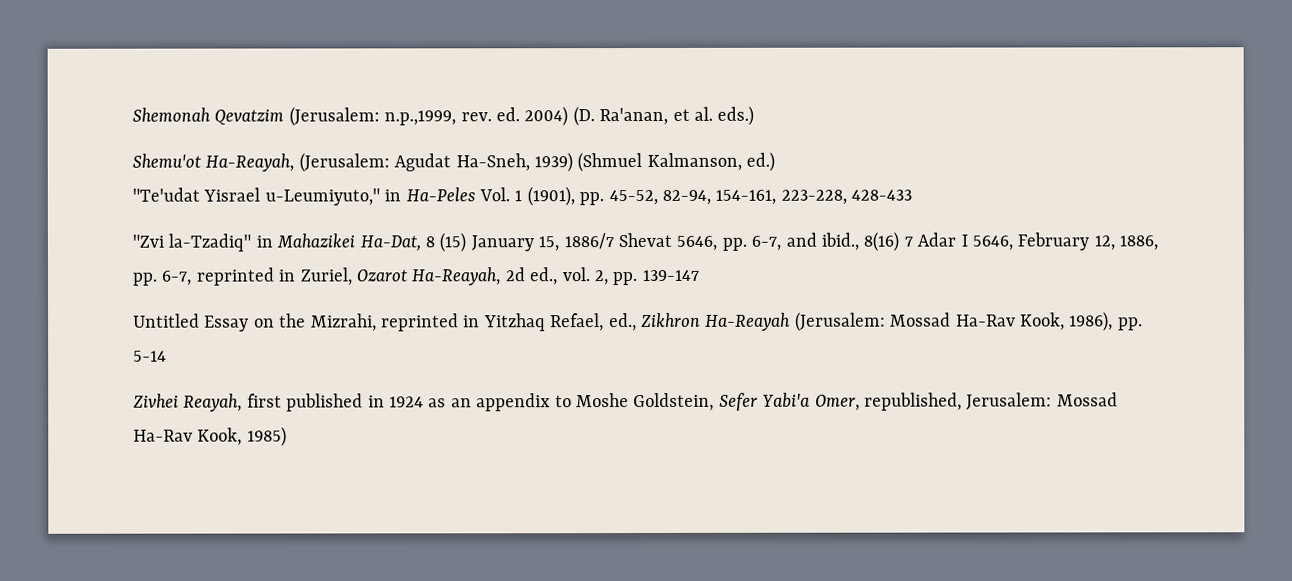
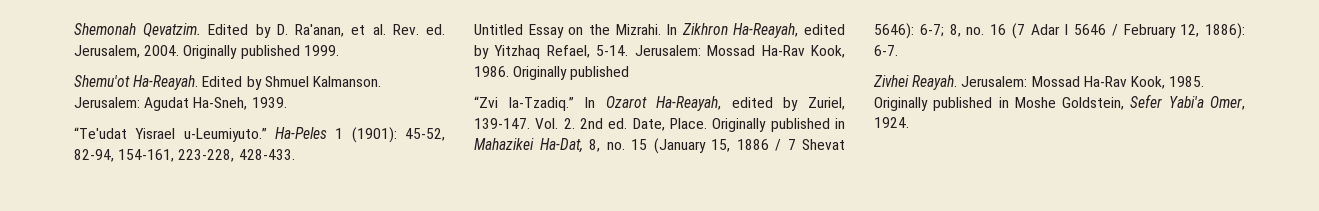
- Shemonah Qevatzim (Jerusalem: n.p.,1999, rev. ed. 2004) (D. Ra'anan, et al. eds.)
- Shemu'ot Ha-Reayah, (Jerusalem: Agudat Ha-Sneh, 1939) (Shmuel Kalmanson, ed.)
- "Te'udat Yisrael u-Leumiyuto," in Ha-Peles Vol. 1 (1901), pp. 45-52, 82-94, 154-161, 223-228, 428-433
- "Zvi la-Tzadiq" in Mahazikei Ha-Dat, 8 (15) January 15, 1886/7 Shevat 5646, pp. 6-7, and ibid., 8(16) 7 Adar I 5646, February 12, 1886, pp. 6-7, reprinted in Zuriel, Ozarot Ha-Reayah, 2d ed., vol. 2, pp. 139-147
- Untitled Essay on the Mizrahi, reprinted in Yitzhaq Refael, ed., Zikhron Ha-Reayah (Jerusalem: Mossad Ha-Rav Kook, 1986), pp. 5-14
- Zivhei Reayah, first published in 1924 as an appendix to Moshe Goldstein, Sefer Yabi'a Omer, republished, Jerusalem: Mossad Ha-Rav Kook, 1985)
+ Shemonah Qevatzim. Edited by D. Ra'anan, et al. Rev. ed. Jerusalem, 2004. Originally published 1999.
+ Shemu'ot Ha-Reayah. Edited by Shmuel Kalmanson. Jerusalem: Agudat Ha-Sneh, 1939.
+ “Te'udat Yisrael u-Leumiyuto.” Ha-Peles 1 (1901): 45-52, 82-94, 154-161, 223-228, 428-433.
+ Untitled Essay on the Mizrahi. In Zikhron Ha-Reayah, edited by Yitzhaq Refael, 5-14. Jerusalem: Mossad Ha-Rav Kook, 1986. Originally published
+ “Zvi la-Tzadiq.” In Ozarot Ha-Reayah, edited by Zuriel, 139-147. Vol. 2. 2nd ed. Date, Place. Originally published in Mahazikei Ha-Dat, 8, no. 15 (January 15, 1886 / 7 Shevat 5646): 6-7; 8, no. 16 (7 Adar I 5646 / February 12, 1886): 6-7.
+ Zivhei Reayah. Jerusalem: Mossad Ha-Rav Kook, 1985. Originally published in Moshe Goldstein, Sefer Yabi'a Omer, 1924.

